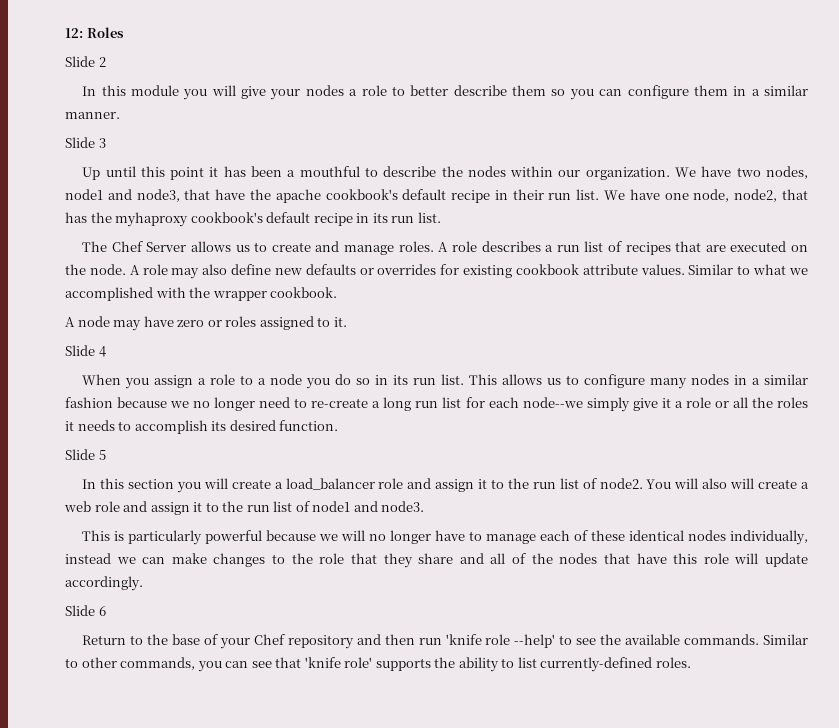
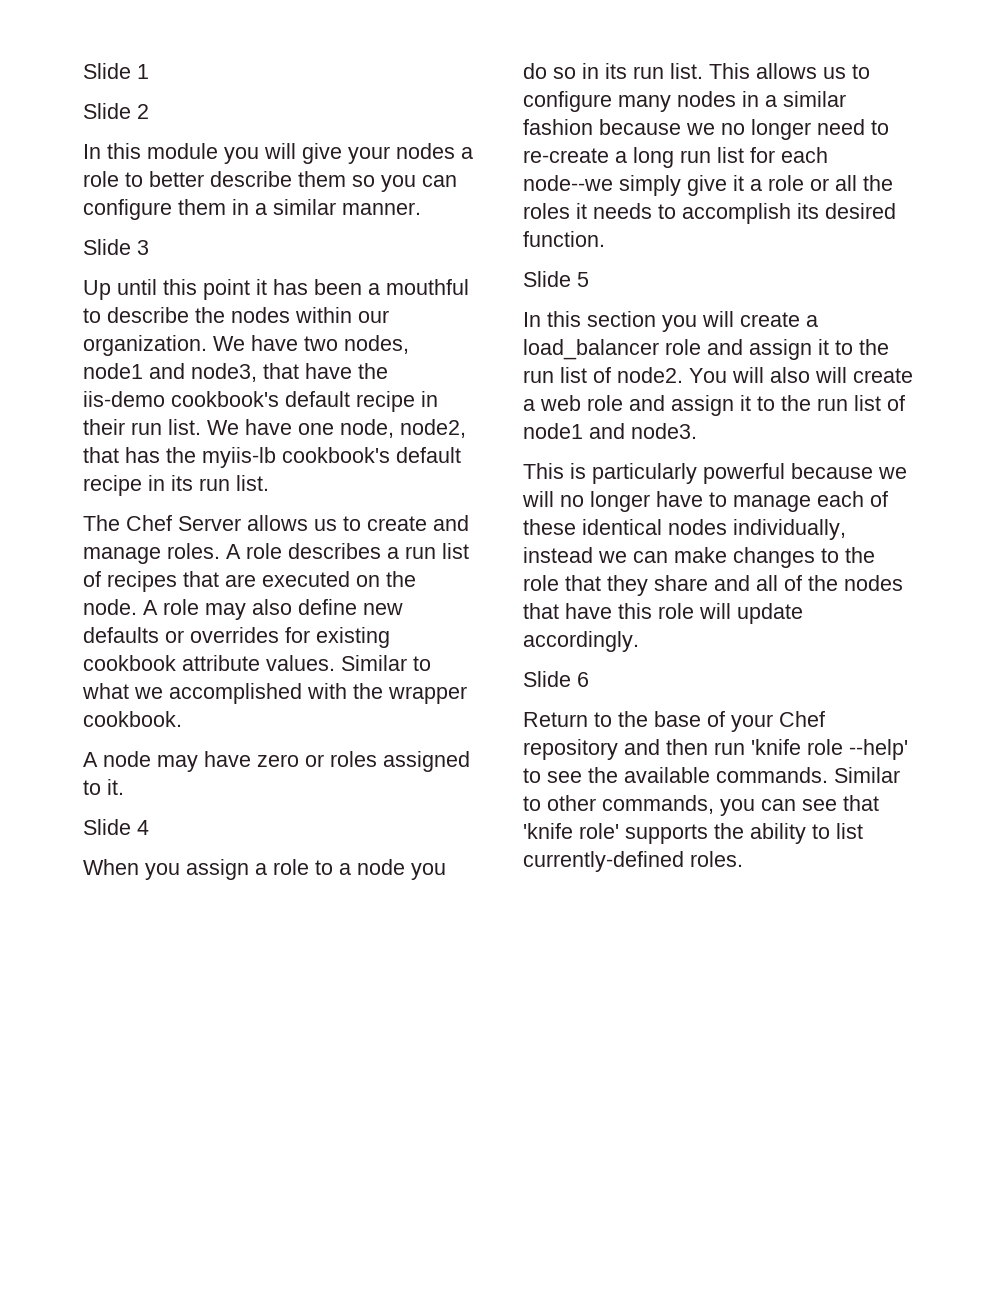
- 12: Roles
+ Slide 1
- We have two nodes, node1 and node3, that have the apache cookbook's default recipe in their run list.
+ We have two nodes, node1 and node3, that have the iis-demo cookbook's default recipe in their run list.
- We have one node, node2, that has the myhaproxy cookbook's default recipe in its run list.
+ We have one node, node2, that has the myiis-lb cookbook's default recipe in its run list.

